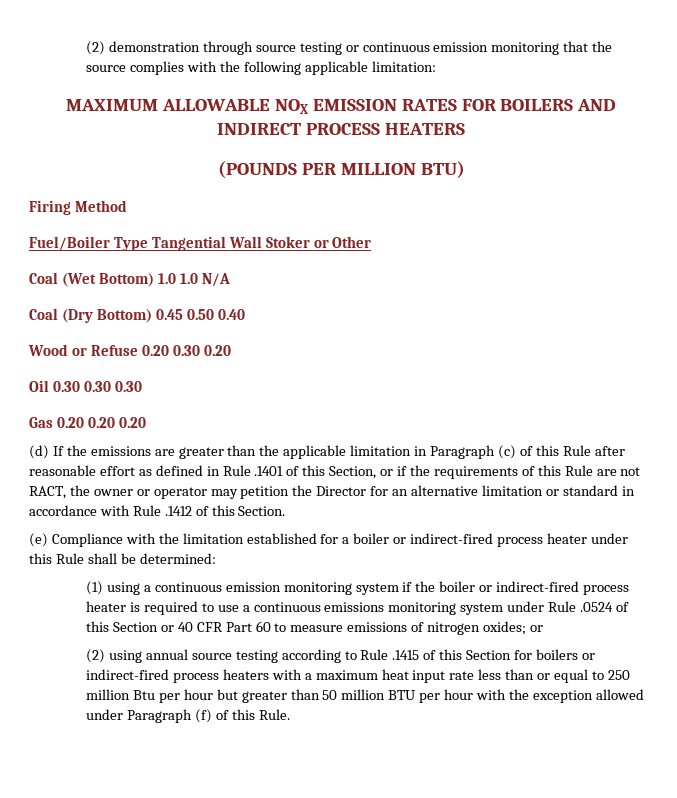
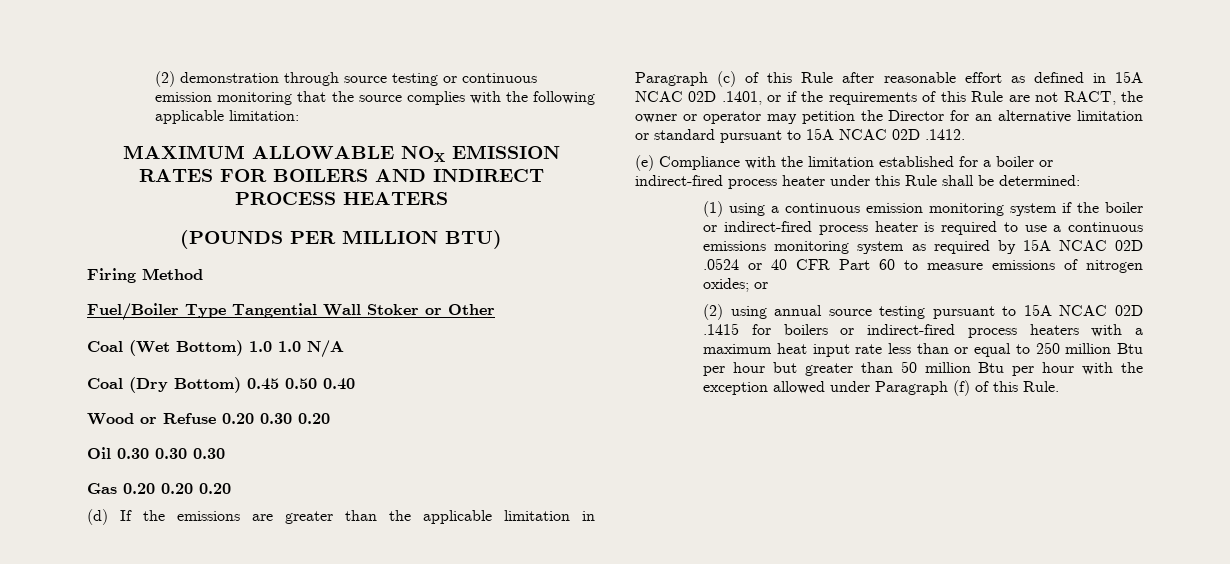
- (d) If the emissions are greater than the applicable limitation in Paragraph (c) of this Rule after reasonable effort as defined in Rule .1401 of this Section, or if the requirements of this Rule are not RACT, the owner or operator may petition the Director for an alternative limitation or standard in accordance with Rule .1412 of this Section.
+ (d) If the emissions are greater than the applicable limitation in Paragraph (c) of this Rule after reasonable effort as defined in 15A NCAC 02D .1401, or if the requirements of this Rule are not RACT, the owner or operator may petition the Director for an alternative limitation or standard pursuant to 15A NCAC 02D .1412.
- (1) using a continuous emission monitoring system if the boiler or indirect-fired process heater is required to use a continuous emissions monitoring system under Rule .0524 of this Section or 40 CFR Part 60 to measure emissions of nitrogen oxides; or
+ (1) using a continuous emission monitoring system if the boiler or indirect-fired process heater is required to use a continuous emissions monitoring system as required by 15A NCAC 02D .0524 or 40 CFR Part 60 to measure emissions of nitrogen oxides; or
- (2) using annual source testing according to Rule .1415 of this Section for boilers or indirect-fired process heaters with a maximum heat input rate less than or equal to 250 million Btu per hour but greater than 50 million BTU per hour with the exception allowed under Paragraph (f) of this Rule.
+ (2) using annual source testing pursuant to 15A NCAC 02D .1415 for boilers or indirect-fired process heaters with a maximum heat input rate less than or equal to 250 million Btu per hour but greater than 50 million Btu per hour with the exception allowed under Paragraph (f) of this Rule.

